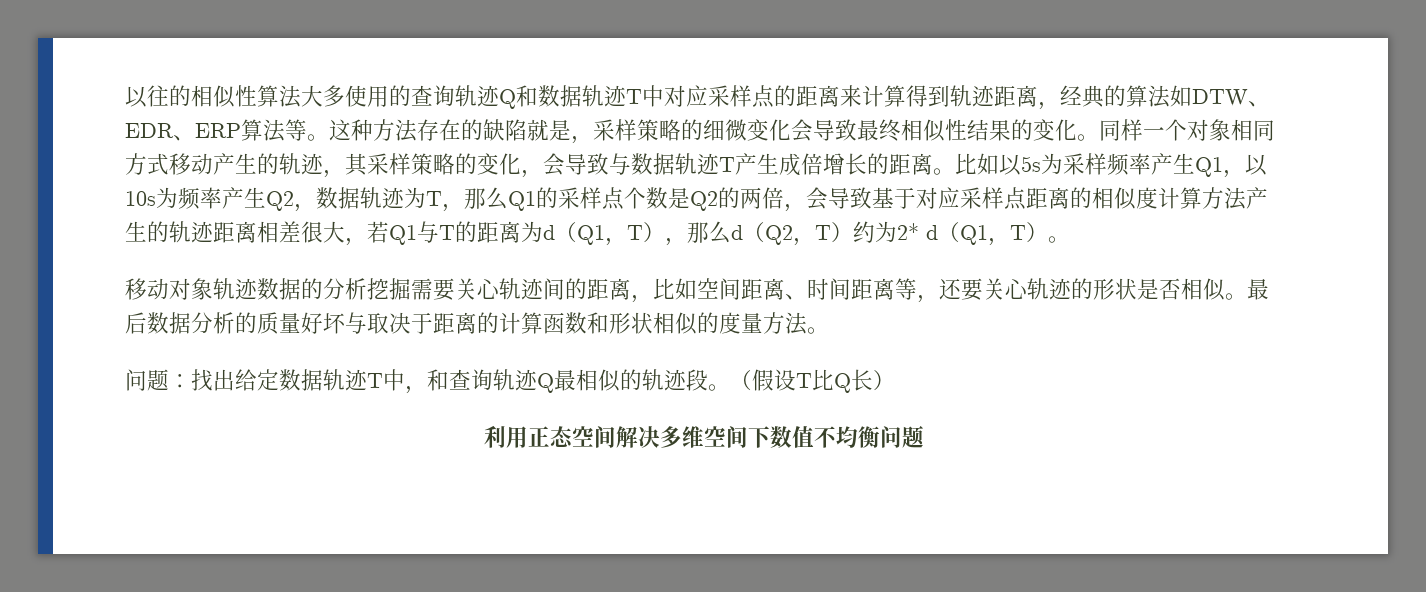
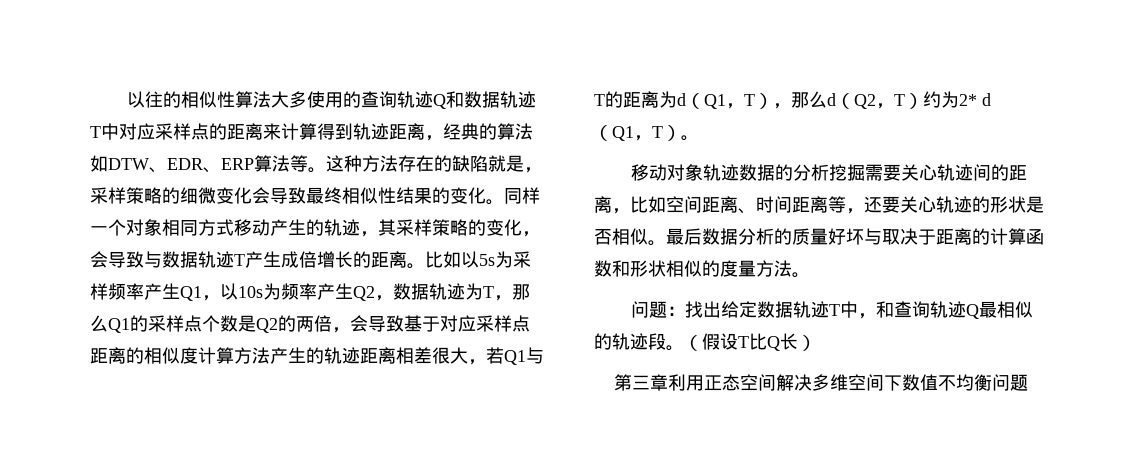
- 利用正态空间解决多维空间下数值不均衡问题
+ 第三章利用正态空间解决多维空间下数值不均衡问题

